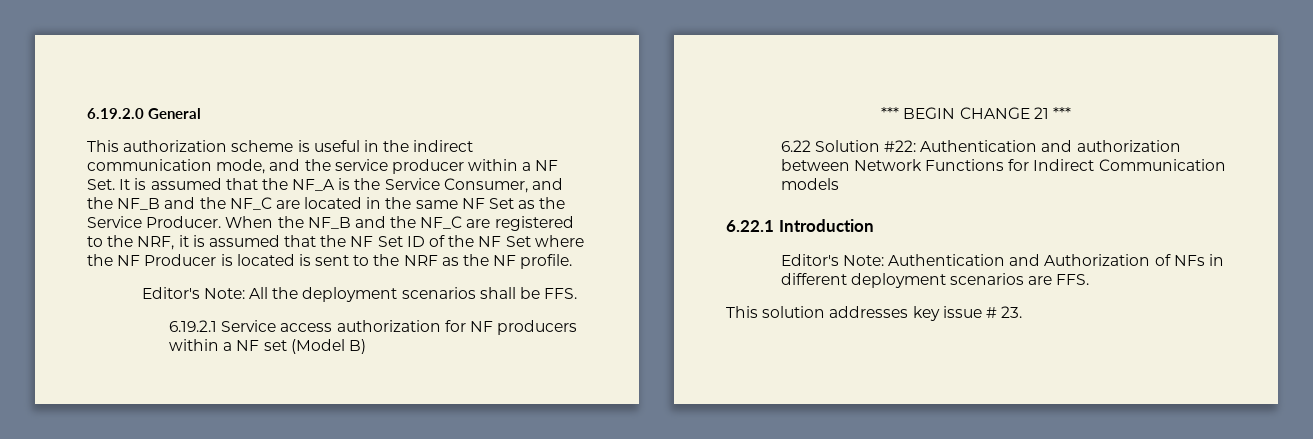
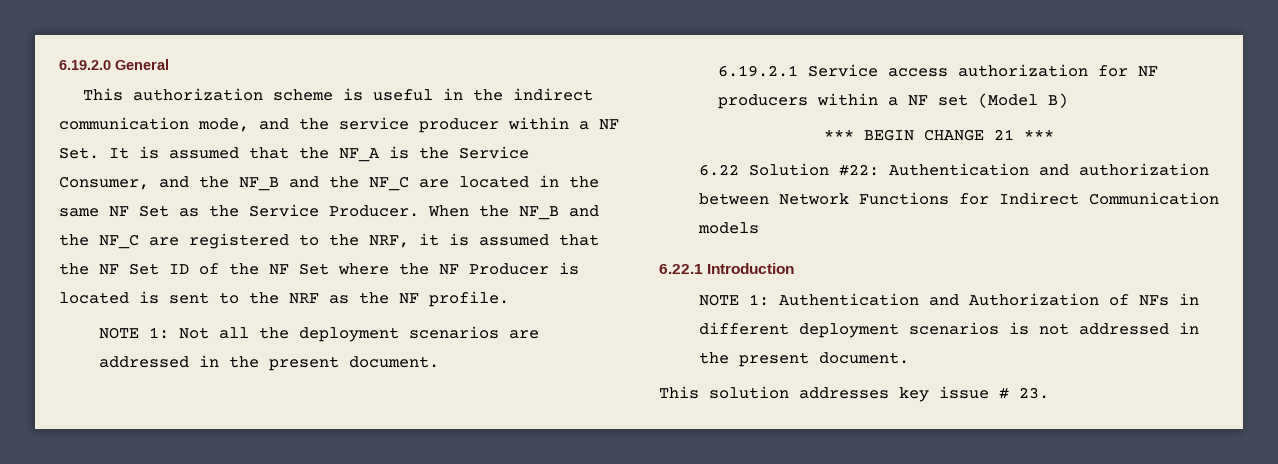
- Editor's Note: All the deployment scenarios shall be FFS.
+ NOTE 1: Not all the deployment scenarios are addressed in the present document.
- Editor's Note: Authentication and Authorization of NFs in different deployment scenarios are FFS.
+ NOTE 1: Authentication and Authorization of NFs in different deployment scenarios is not addressed in the present document.

